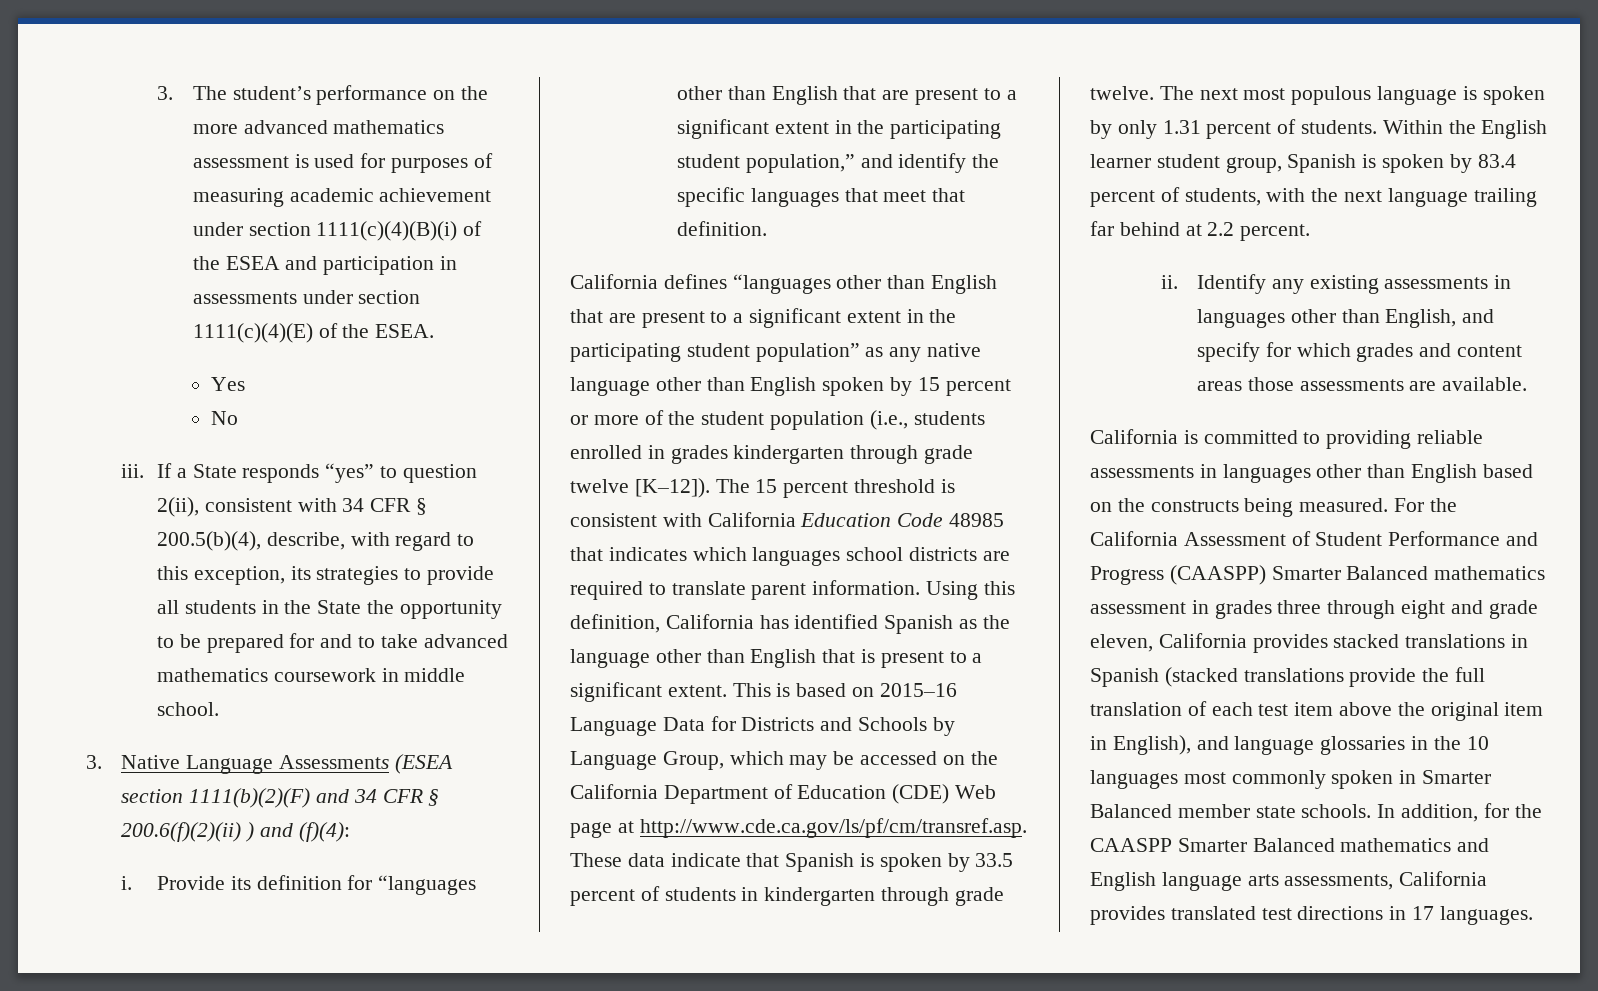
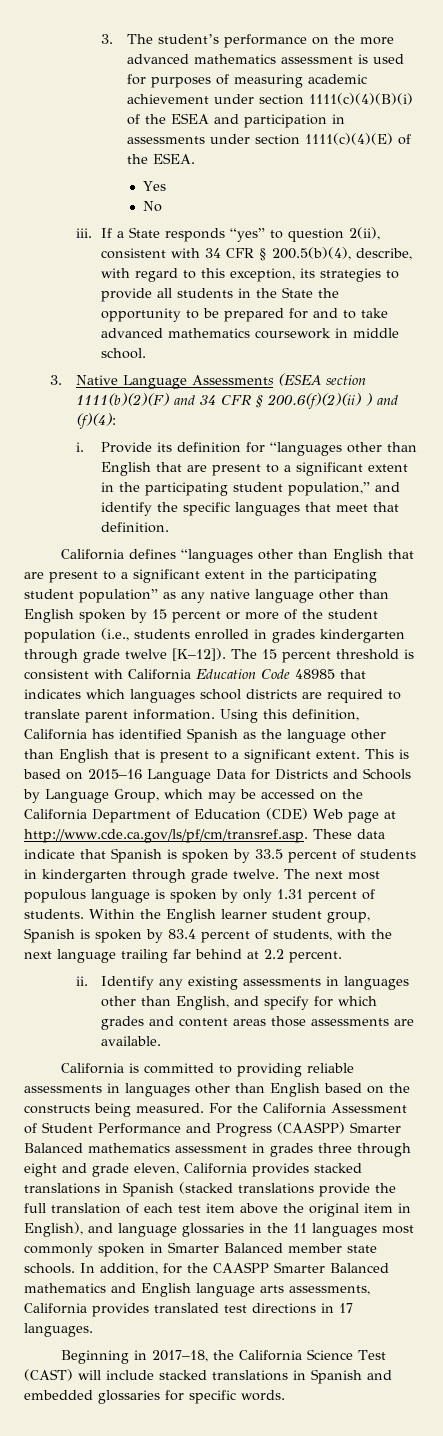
- For the California Assessment of Student Performance and Progress (CAASPP) Smarter Balanced mathematics assessment in grades three through eight and grade eleven, California provides stacked translations in Spanish (stacked translations provide the full translation of each test item above the original item in English), and language glossaries in the 10 languages most commonly spoken in Smarter Balanced member state schools.
+ For the California Assessment of Student Performance and Progress (CAASPP) Smarter Balanced mathematics assessment in grades three through eight and grade eleven, California provides stacked translations in Spanish (stacked translations provide the full translation of each test item above the original item in English), and language glossaries in the 11 languages most commonly spoken in Smarter Balanced member state schools.
+ Beginning in 2017–18, the California Science Test (CAST) will include stacked translations in Spanish and embedded glossaries for specific words.

